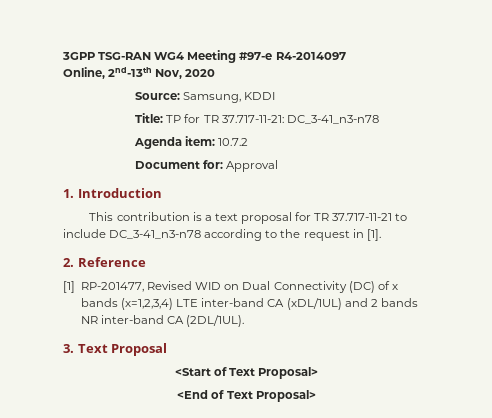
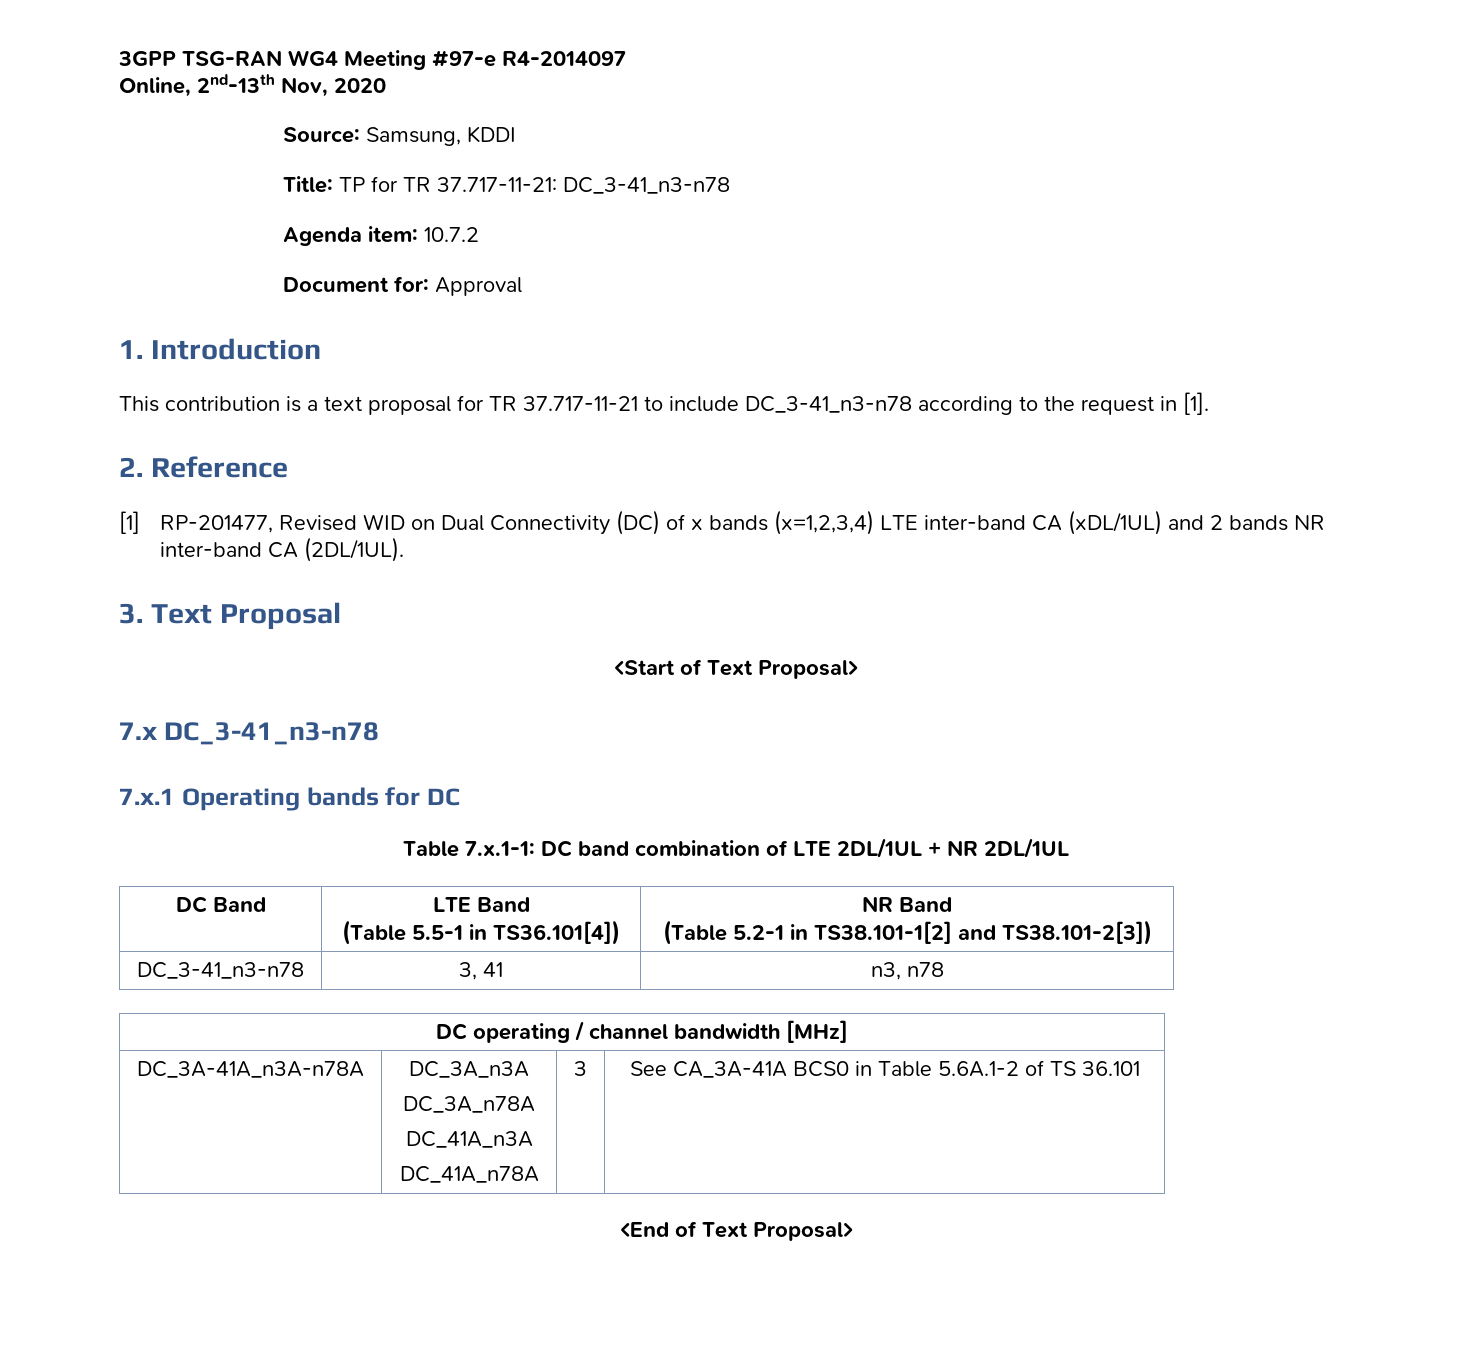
+ 7.x DC_3-41_n3-n78
+ 7.x.1 Operating bands for DC
+ Table 7.x.1-1: DC band combination of LTE 2DL/1UL + NR 2DL/1UL
+ DC Band | LTE Band
+ (Table 5.5-1 in TS36.101[4]) | NR Band
+ (Table 5.2-1 in TS38.101-1[2] and TS38.101-2[3])
+ DC_3-41_n3-n78 | 3, 41 | n3, n78
+ DC operating / channel bandwidth [MHz]
+ DC_3A-41A_n3A-n78A | DC_3A_n3A
+ DC_3A_n78A
+ DC_41A_n3A
+ DC_41A_n78A | 3 | See CA_3A-41A BCS0 in Table 5.6A.1-2 of TS 36.101

